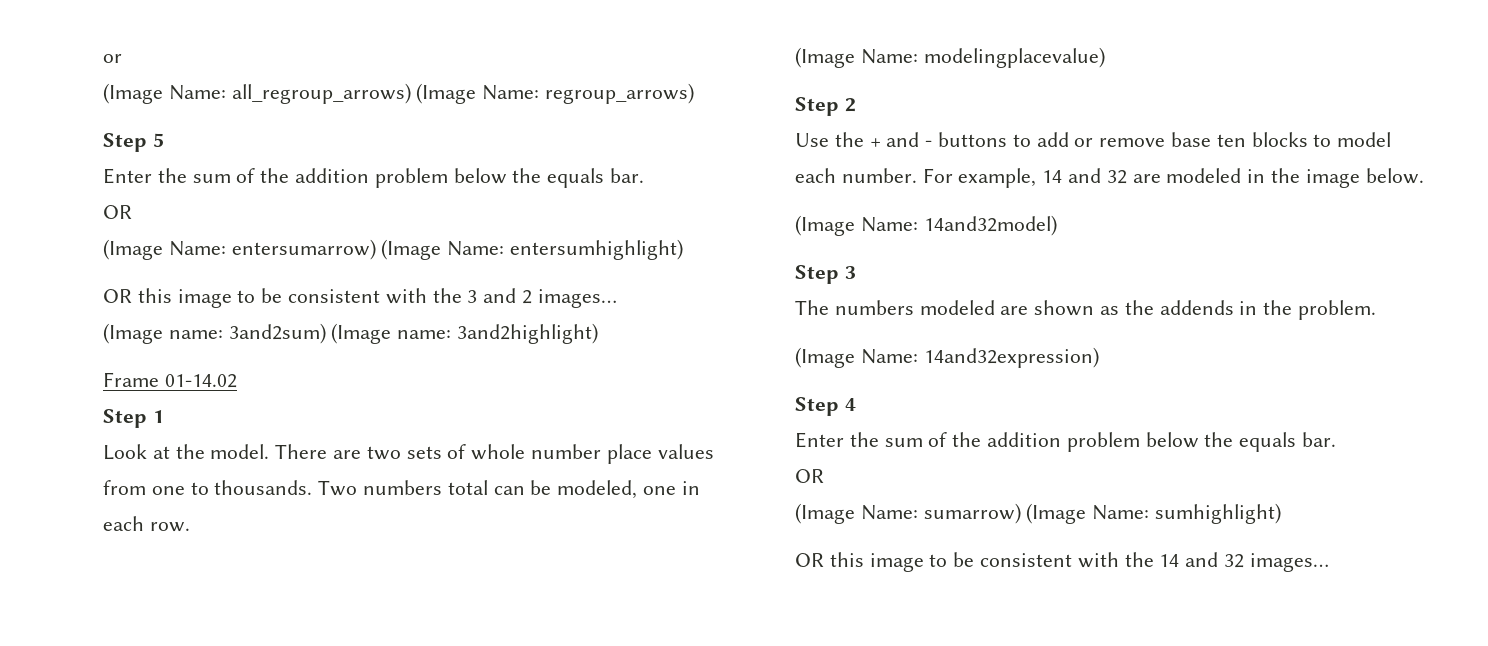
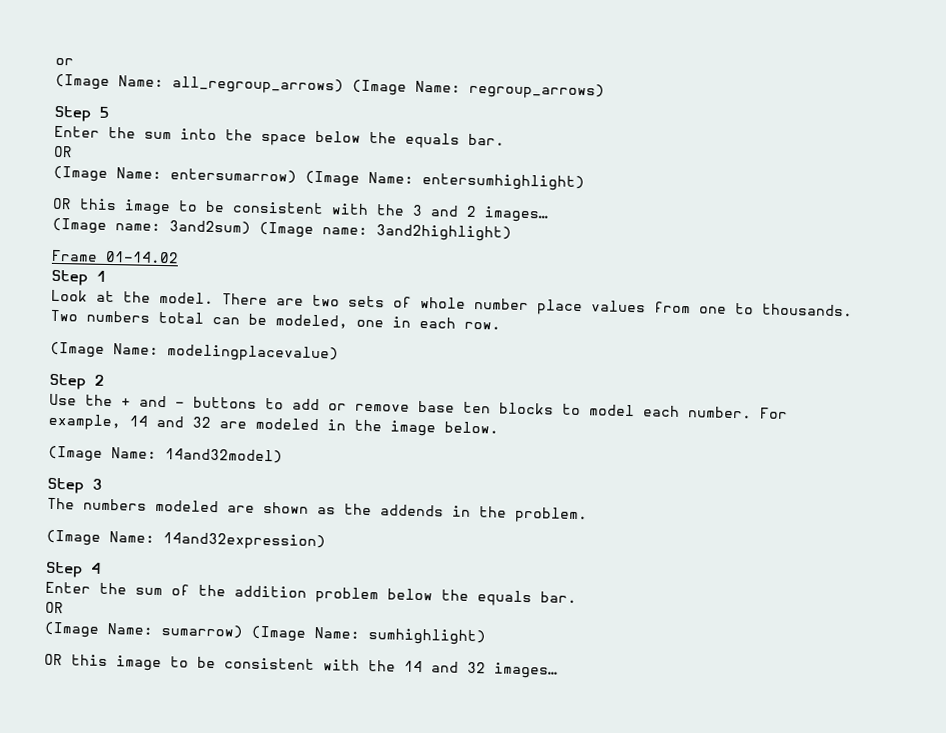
  Step 5
- Enter the sum of the addition problem below the equals bar.
+ Enter the sum into the space below the equals bar.

